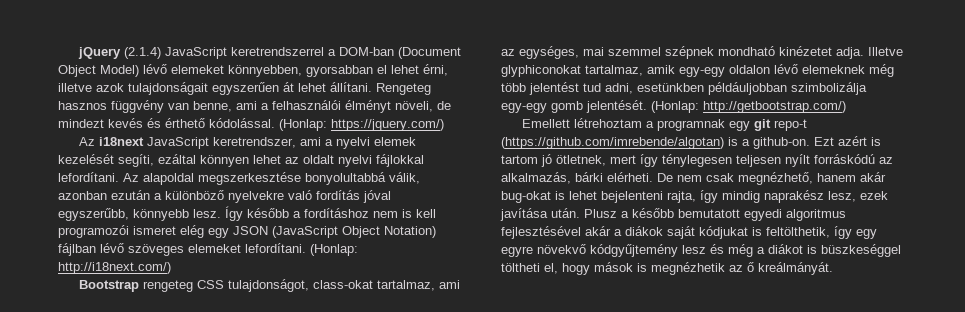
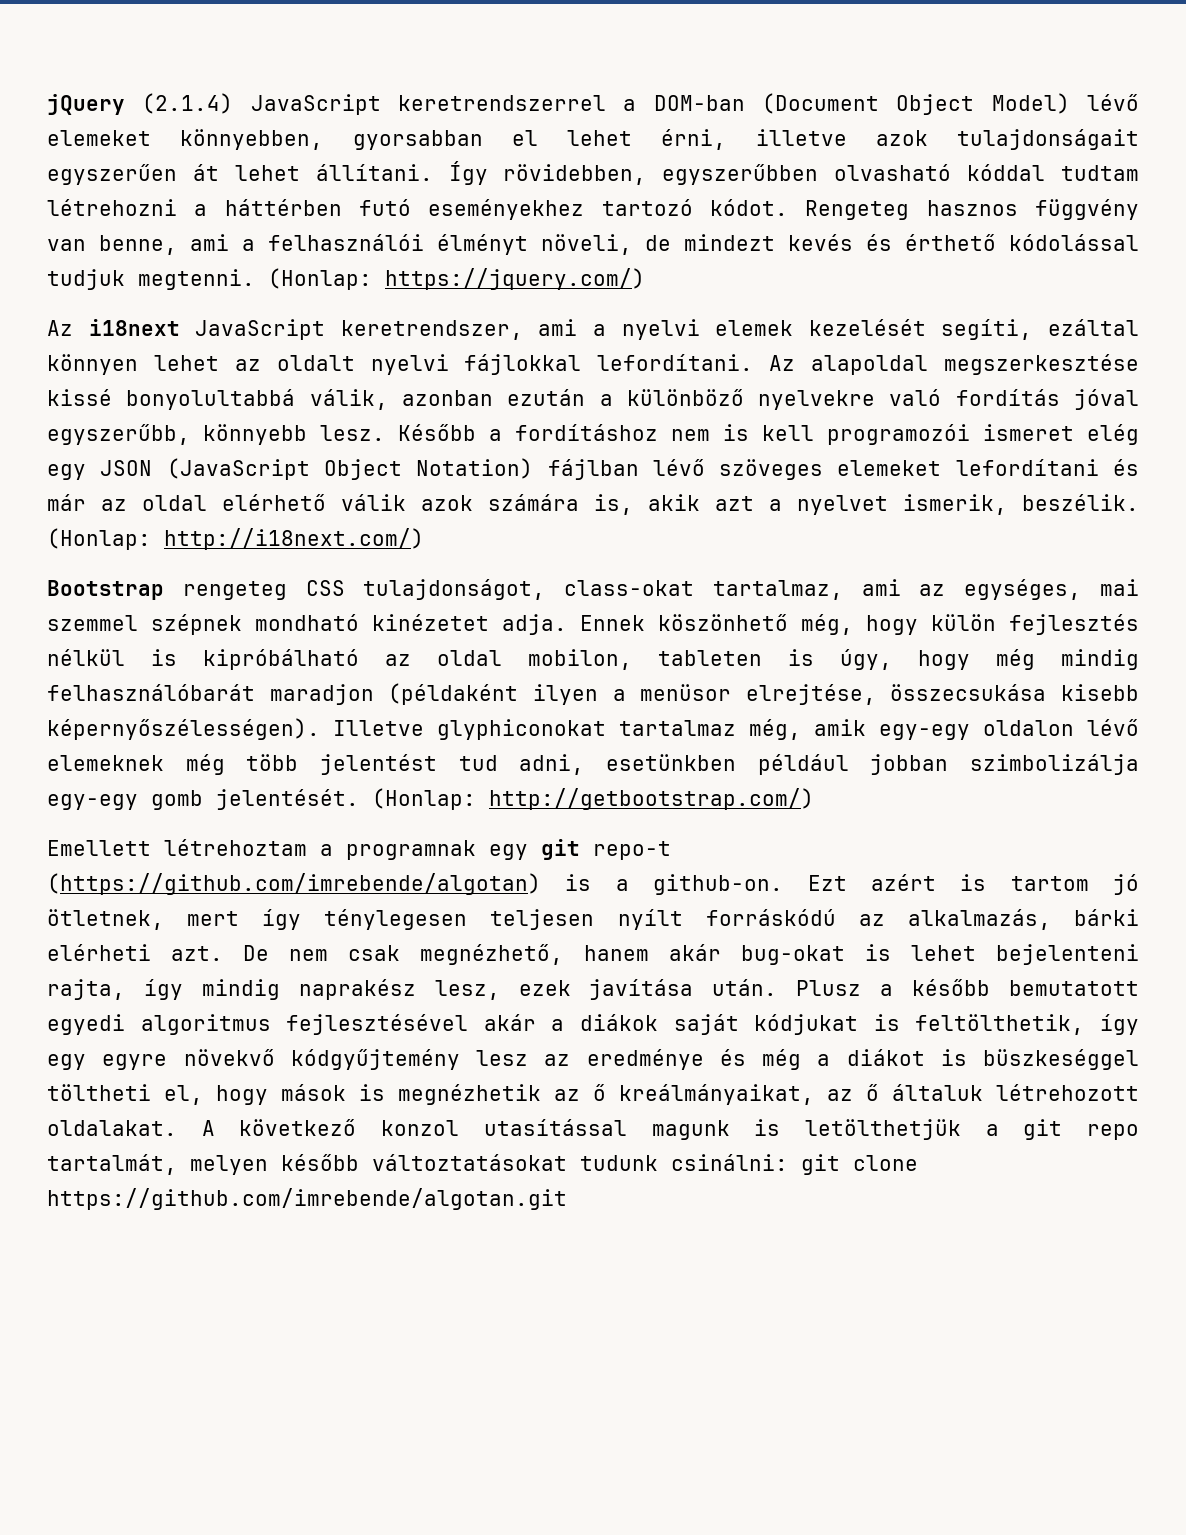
+ Így rövidebben, egyszerűbben olvasható kóddal tudtam létrehozni a háttérben futó eseményekhez tartozó kódot.
- Rengeteg hasznos függvény van benne, ami a felhasználói élményt növeli, de mindezt kevés és érthető kódolással.
+ Rengeteg hasznos függvény van benne, ami a felhasználói élményt növeli, de mindezt kevés és érthető kódolással tudjuk megtenni.
- Az alapoldal megszerkesztése bonyolultabbá válik, azonban ezután a különböző nyelvekre való fordítás jóval egyszerűbb, könnyebb lesz.
+ Az alapoldal megszerkesztése kissé bonyolultabbá válik, azonban ezután a különböző nyelvekre való fordítás jóval egyszerűbb, könnyebb lesz.
- Így később a fordításhoz nem is kell programozói ismeret elég egy JSON (JavaScript Object Notation) fájlban lévő szöveges elemeket lefordítani.
+ Később a fordításhoz nem is kell programozói ismeret elég egy JSON (JavaScript Object Notation) fájlban lévő szöveges elemeket lefordítani és már az oldal elérhető válik azok számára is, akik azt a nyelvet ismerik, beszélik.
- Illetve glyphiconokat tartalmaz, amik egy-egy oldalon lévő elemeknek még több jelentést tud adni, esetünkben példáuljobban szimbolizálja egy-egy gomb jelentését.
+ Ennek köszönhető még, hogy külön fejlesztés nélkül is kipróbálható az oldal mobilon, tableten is úgy, hogy még mindig felhasználóbarát maradjon (példaként ilyen a menüsor elrejtése, összecsukása kisebb képernyőszélességen). Illetve glyphiconokat tartalmaz még, amik egy-egy oldalon lévő elemeknek még több jelentést tud adni, esetünkben például jobban szimbolizálja egy-egy gomb jelentését.
- Ezt azért is tartom jó ötletnek, mert így ténylegesen teljesen nyílt forráskódú az alkalmazás, bárki elérheti.
+ Ezt azért is tartom jó ötletnek, mert így ténylegesen teljesen nyílt forráskódú az alkalmazás, bárki elérheti azt.
- Plusz a később bemutatott egyedi algoritmus fejlesztésével akár a diákok saját kódjukat is feltölthetik, így egy egyre növekvő kódgyűjtemény lesz és még a diákot is büszkeséggel töltheti el, hogy mások is megnézhetik az ő kreálmányát.
+ Plusz a később bemutatott egyedi algoritmus fejlesztésével akár a diákok saját kódjukat is feltölthetik, így egy egyre növekvő kódgyűjtemény lesz az eredménye és még a diákot is büszkeséggel töltheti el, hogy mások is megnézhetik az ő kreálmányaikat, az ő általuk létrehozott oldalakat. A következő konzol utasítással magunk is letölthetjük a git repo tartalmát, melyen később változtatásokat tudunk csinálni: git clone https://github.com/imrebende/algotan.git

